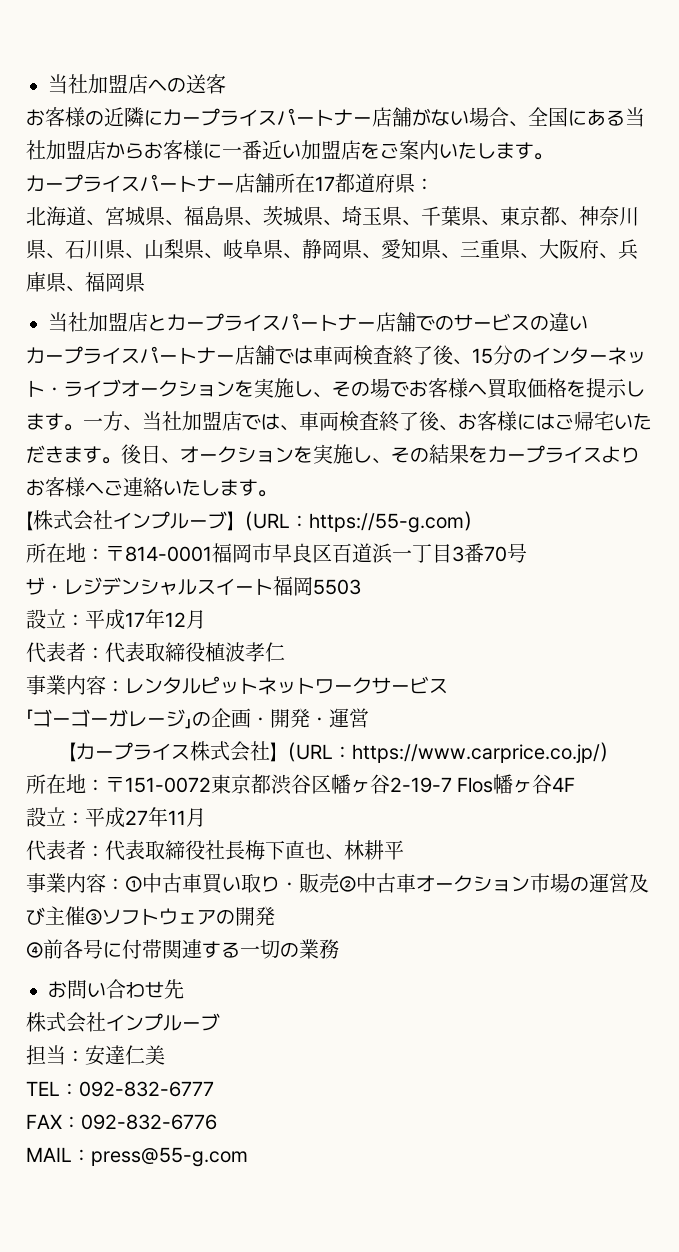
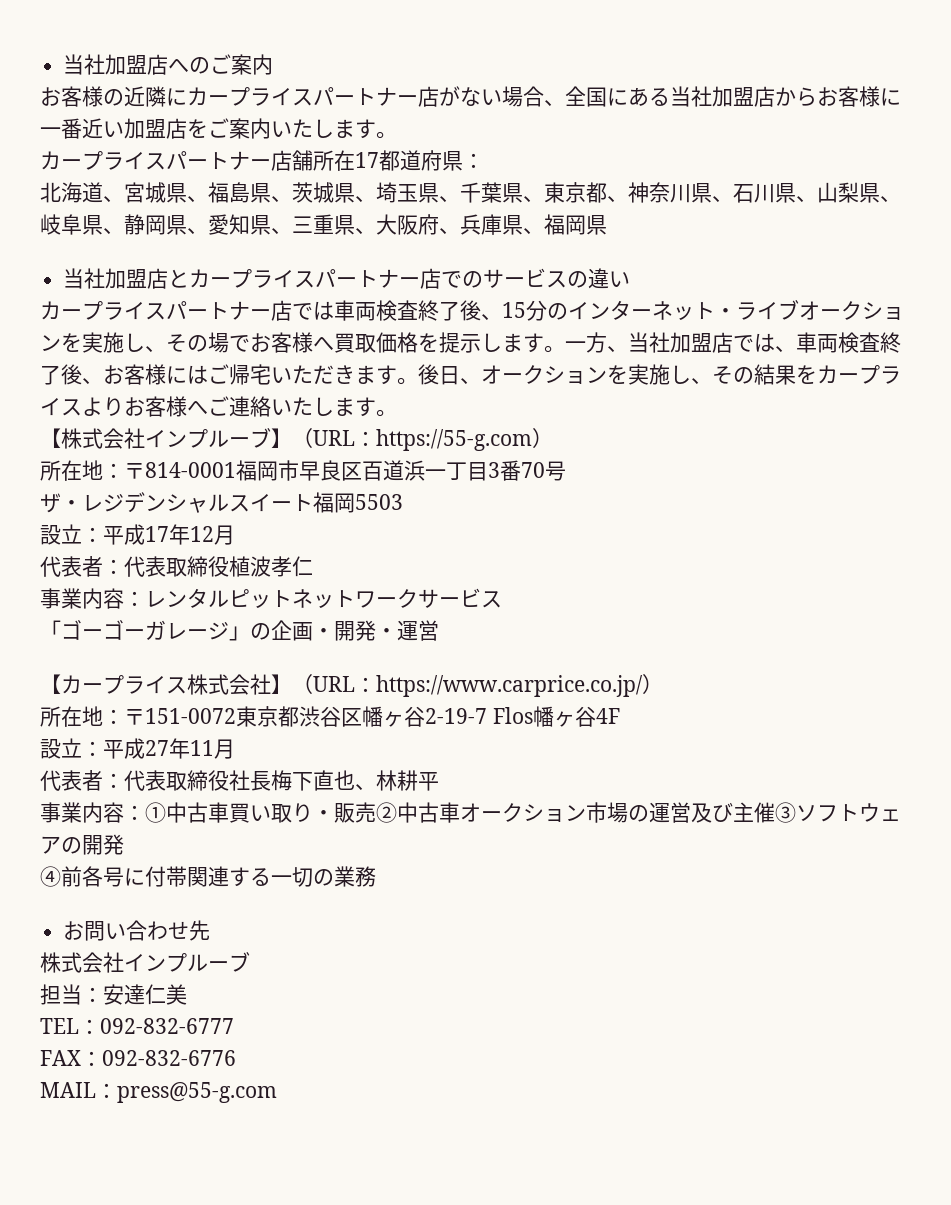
- 当社加盟店への送客
+ 当社加盟店へのご案内
- お客様の近隣にカープライスパートナー店舗がない場合、全国にある当社加盟店からお客様に一番近い加盟店をご案内いたします。
+ お客様の近隣にカープライスパートナー店がない場合、全国にある当社加盟店からお客様に一番近い加盟店をご案内いたします。
- 当社加盟店とカープライスパートナー店舗でのサービスの違い
+ 当社加盟店とカープライスパートナー店でのサービスの違い
- カープライスパートナー店舗では車両検査終了後、15分のインターネット・ライブオークションを実施し、その場でお客様へ買取価格を提示します。
+ カープライスパートナー店では車両検査終了後、15分のインターネット・ライブオークションを実施し、その場でお客様へ買取価格を提示します。

